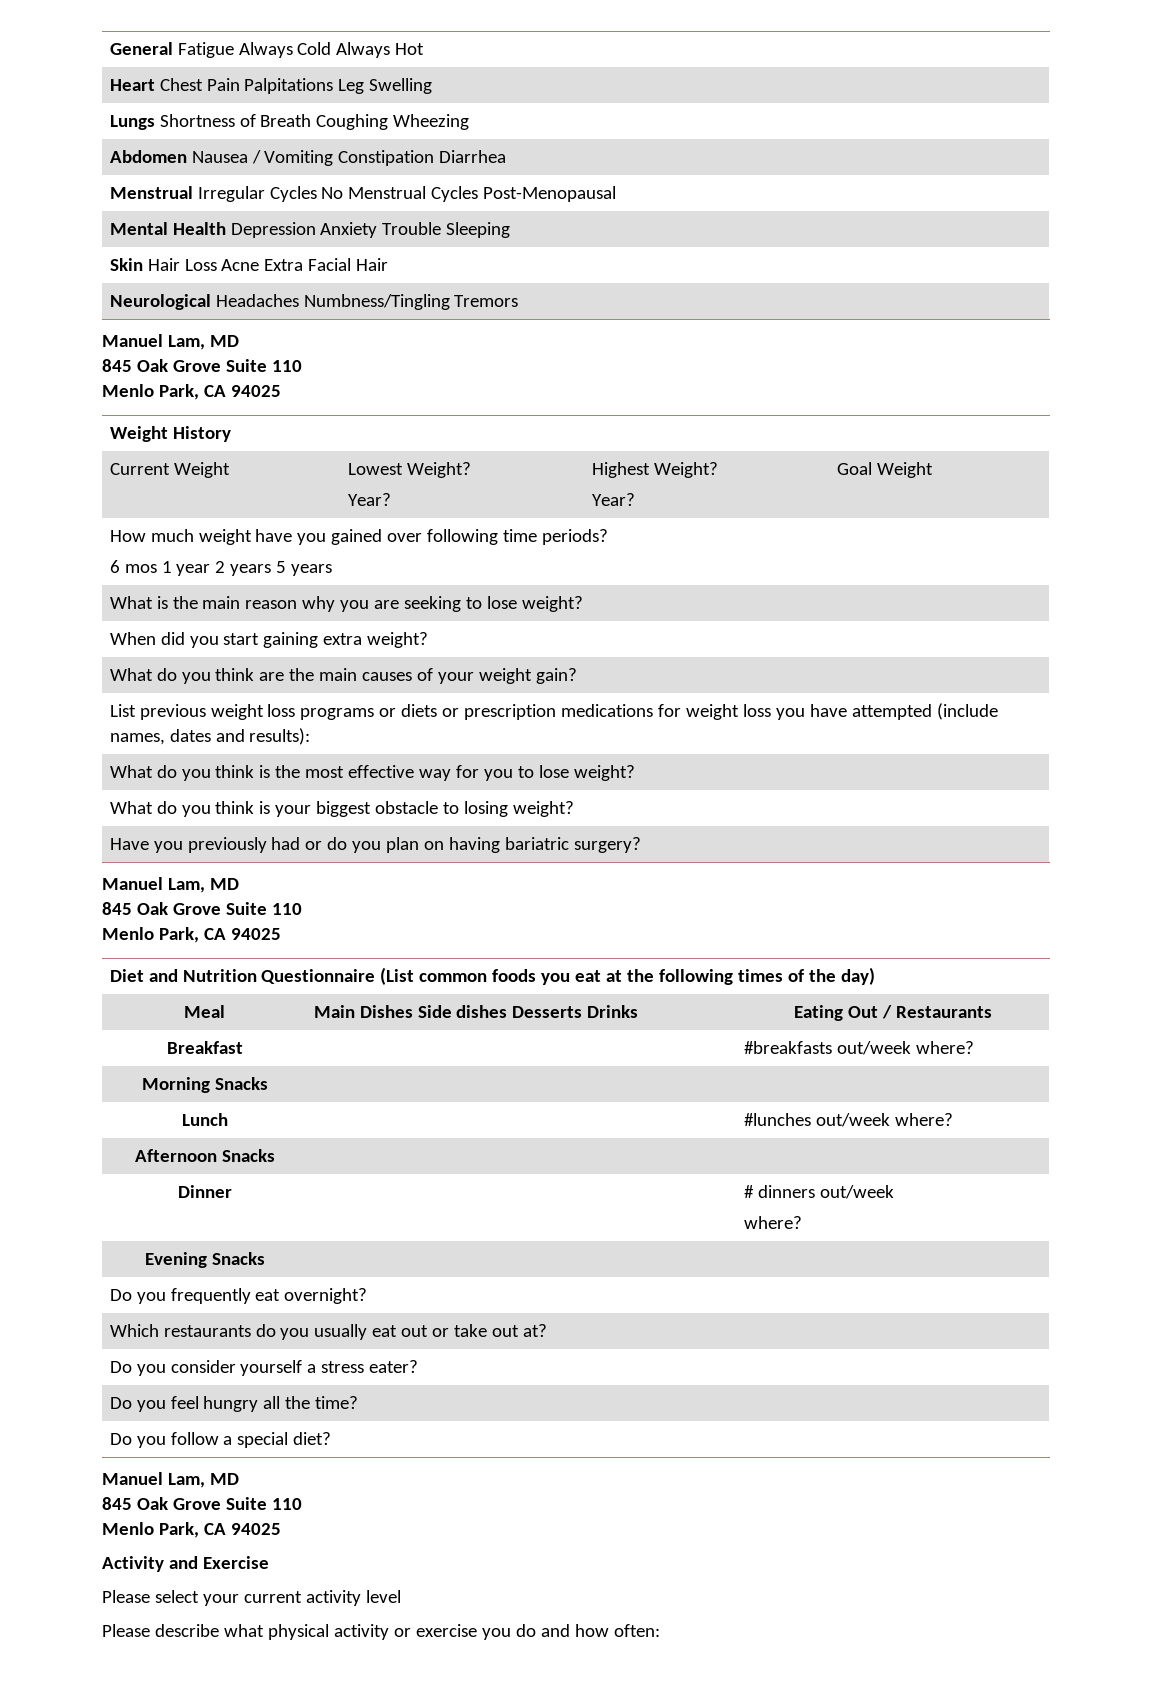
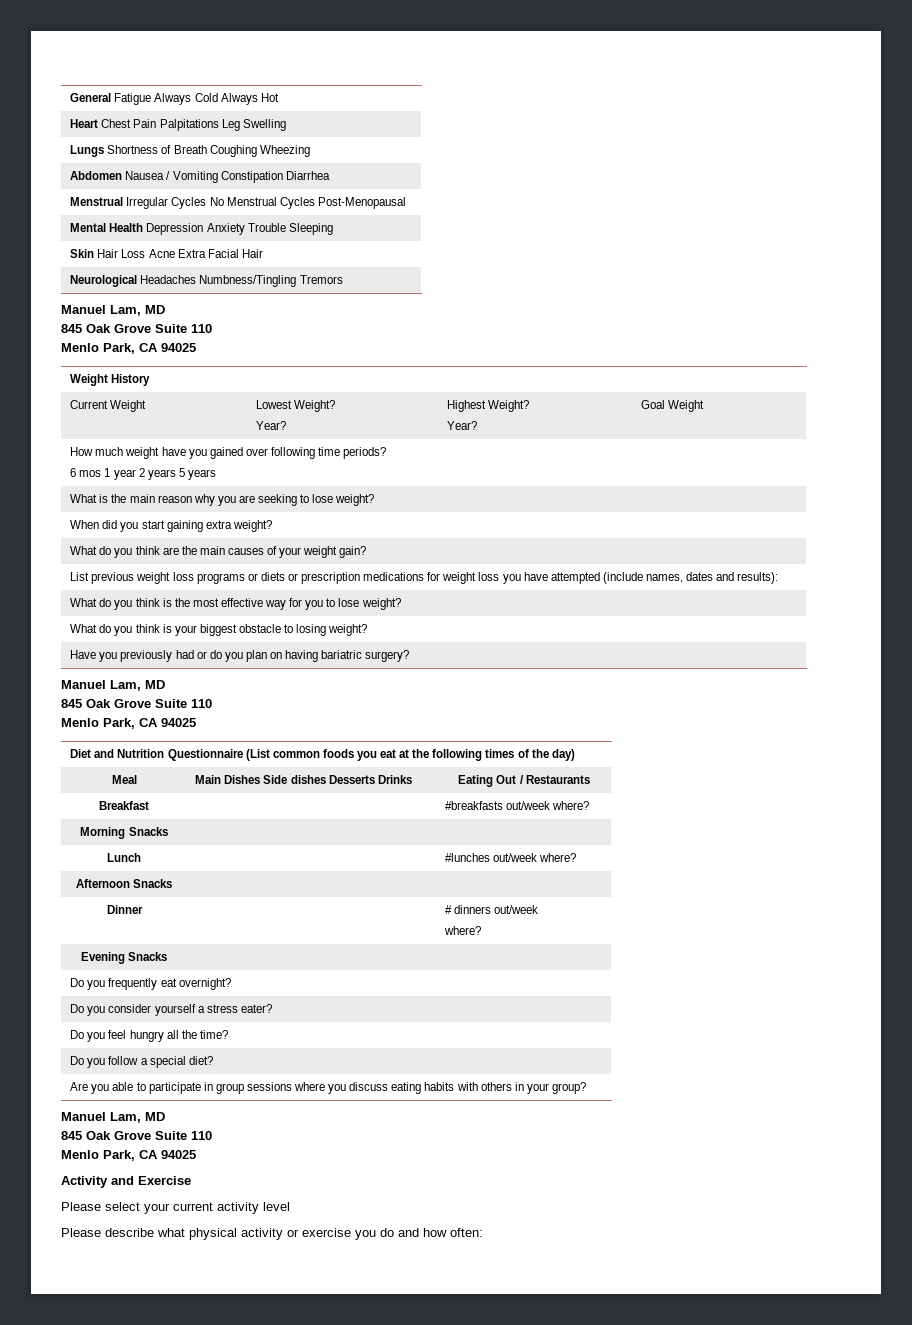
- Which restaurants do you usually eat out or take out at?
+ Are you able to participate in group sessions where you discuss eating habits with others in your group?

